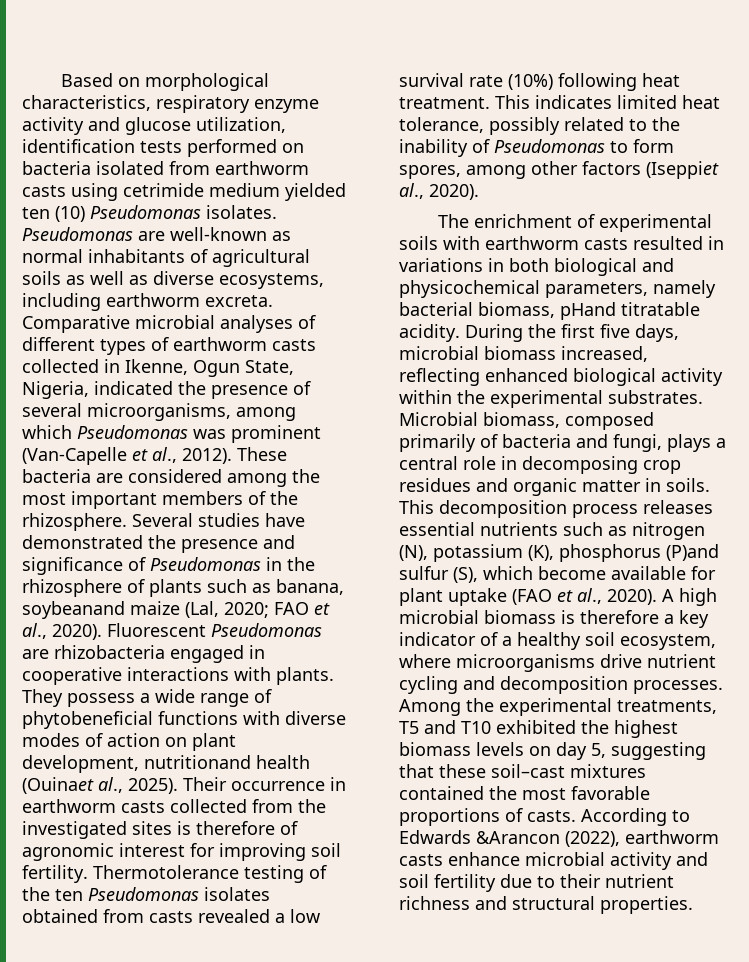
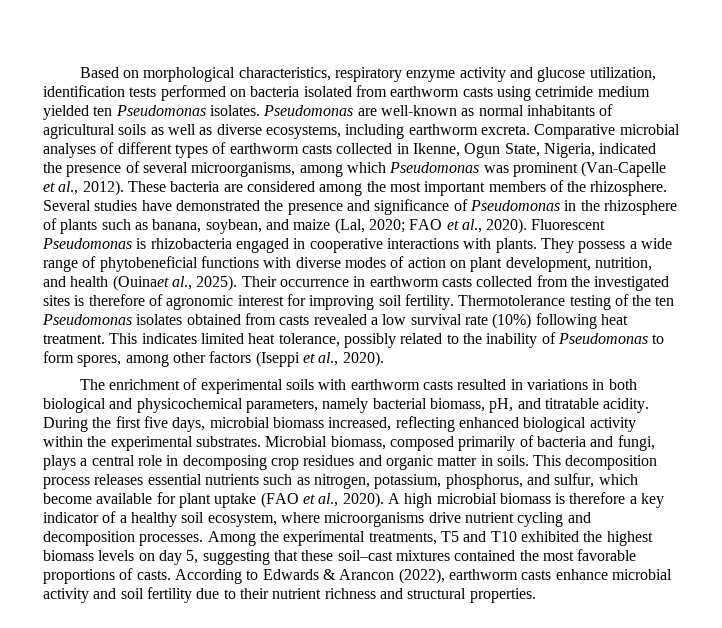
- Based on morphological characteristics, respiratory enzyme activity and glucose utilization, identification tests performed on bacteria isolated from earthworm casts using cetrimide medium yielded ten (10) Pseudomonas isolates.
+ Based on morphological characteristics, respiratory enzyme activity and glucose utilization, identification tests performed on bacteria isolated from earthworm casts using cetrimide medium yielded ten Pseudomonas isolates.
- Several studies have demonstrated the presence and significance of Pseudomonas in the rhizosphere of plants such as banana, soybeanand maize (Lal, 2020; FAO et al., 2020).
+ Several studies have demonstrated the presence and significance of Pseudomonas in the rhizosphere of plants such as banana, soybean, and maize (Lal, 2020; FAO et al., 2020).
- Fluorescent Pseudomonas are rhizobacteria engaged in cooperative interactions with plants.
+ Fluorescent Pseudomonas is rhizobacteria engaged in cooperative interactions with plants.
- They possess a wide range of phytobeneficial functions with diverse modes of action on plant development, nutritionand health (Ouinaet al., 2025).
+ They possess a wide range of phytobeneficial functions with diverse modes of action on plant development, nutrition, and health (Ouinaet al., 2025).
- This indicates limited heat tolerance, possibly related to the inability of Pseudomonas to form spores, among other factors (Iseppiet al., 2020).
+ This indicates limited heat tolerance, possibly related to the inability of Pseudomonas to form spores, among other factors (Iseppi et al., 2020).
- The enrichment of experimental soils with earthworm casts resulted in variations in both biological and physicochemical parameters, namely bacterial biomass, pHand titratable acidity.
+ The enrichment of experimental soils with earthworm casts resulted in variations in both biological and physicochemical parameters, namely bacterial biomass, pH, and titratable acidity.
- This decomposition process releases essential nutrients such as nitrogen (N), potassium (K), phosphorus (P)and sulfur (S), which become available for plant uptake (FAO et al., 2020).
+ This decomposition process releases essential nutrients such as nitrogen, potassium, phosphorus, and sulfur, which become available for plant uptake (FAO et al., 2020).
- According to Edwards &Arancon (2022), earthworm casts enhance microbial activity and soil fertility due to their nutrient richness and structural properties.
+ According to Edwards & Arancon (2022), earthworm casts enhance microbial activity and soil fertility due to their nutrient richness and structural properties.

